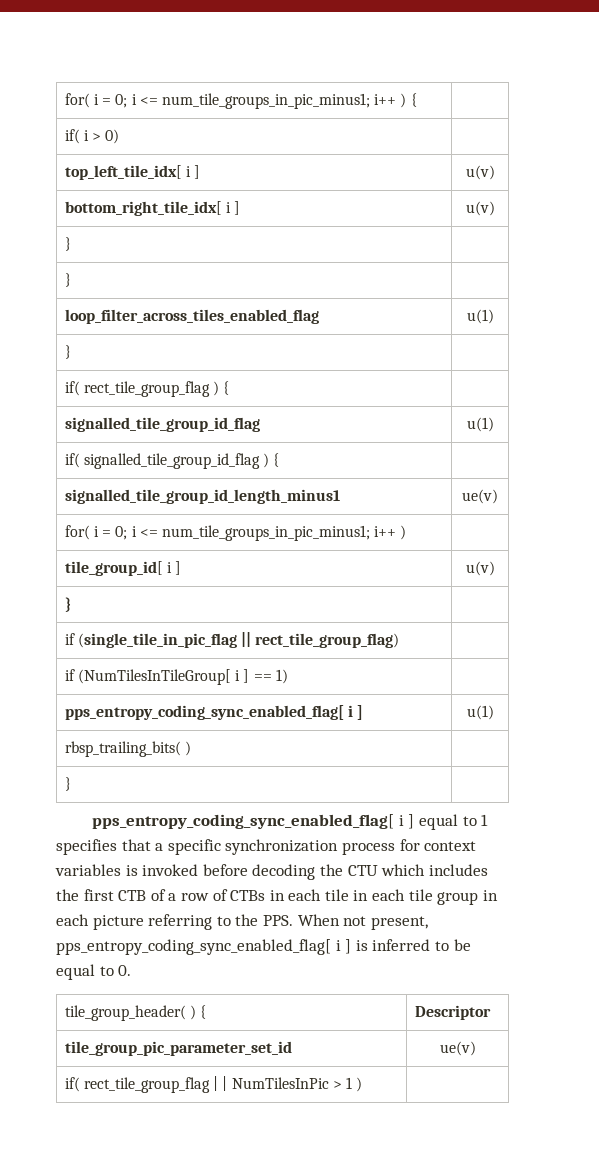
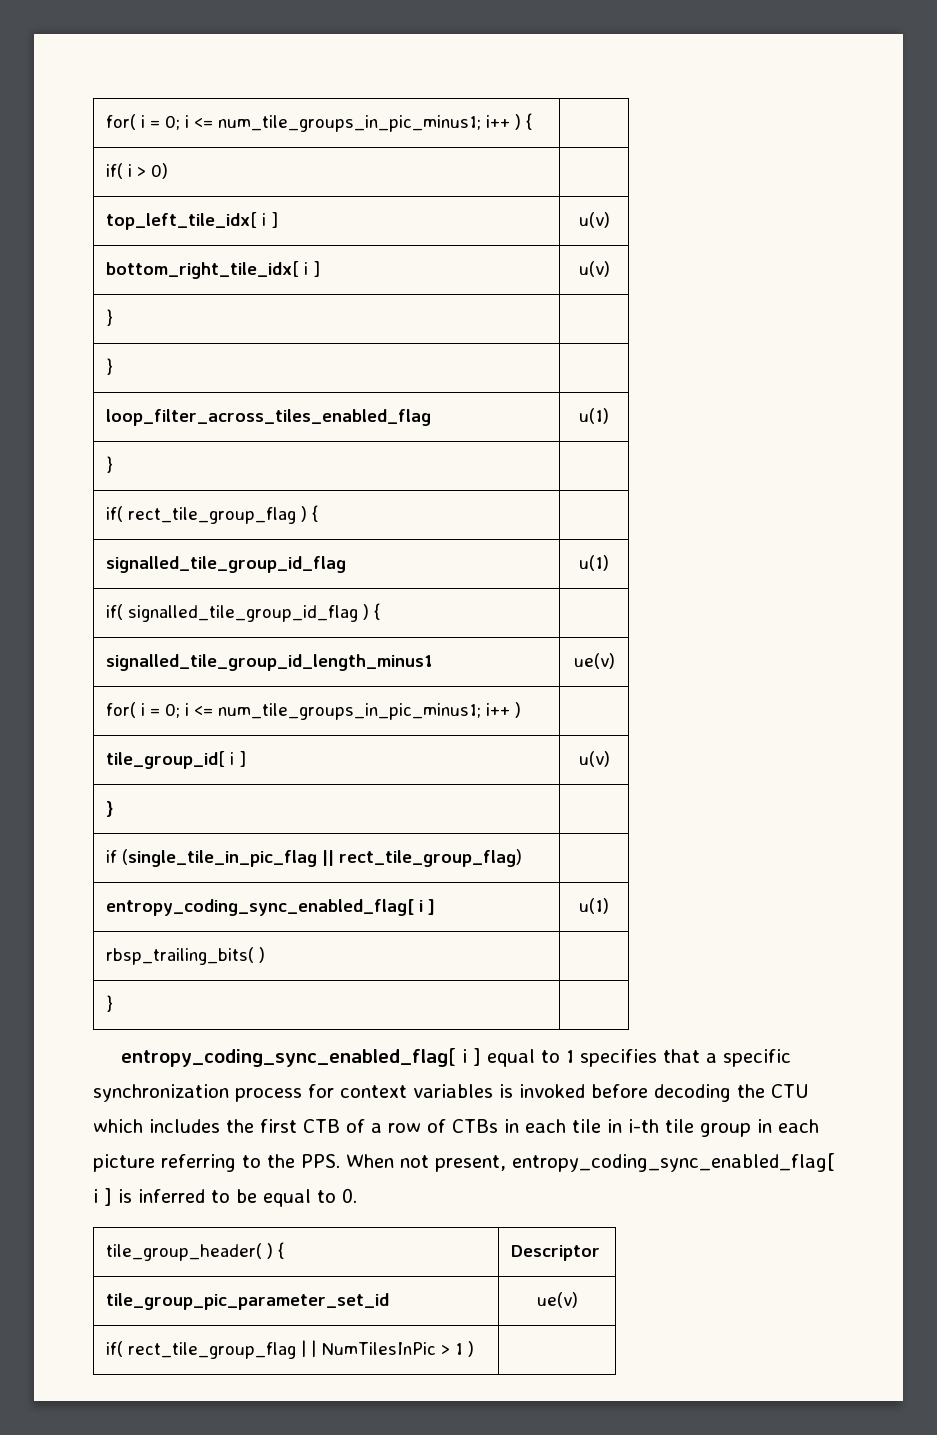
- if (NumTilesInTileGroup[ i ] == 1) |
- pps_entropy_coding_sync_enabled_flag[ i ] | u(1)
+ entropy_coding_sync_enabled_flag[ i ] | u(1)
- pps_entropy_coding_sync_enabled_flag[ i ] equal to 1 specifies that a specific synchronization process for context variables is invoked before decoding the CTU which includes the first CTB of a row of CTBs in each tile in each tile group in each picture referring to the PPS. When not present, pps_entropy_coding_sync_enabled_flag[ i ] is inferred to be equal to 0.
+ entropy_coding_sync_enabled_flag[ i ] equal to 1 specifies that a specific synchronization process for context variables is invoked before decoding the CTU which includes the first CTB of a row of CTBs in each tile in i-th tile group in each picture referring to the PPS. When not present, entropy_coding_sync_enabled_flag[ i ] is inferred to be equal to 0.

